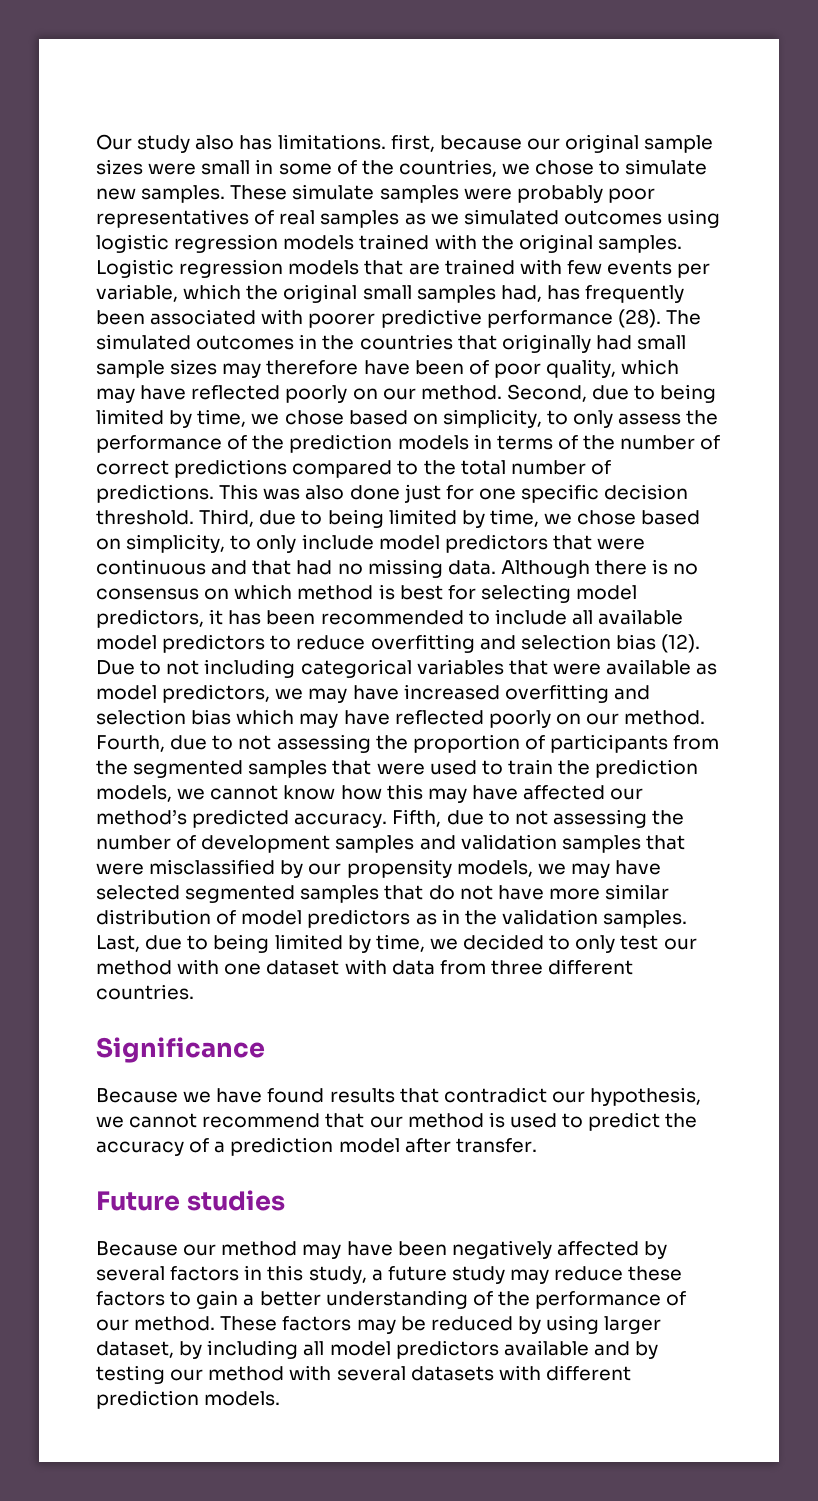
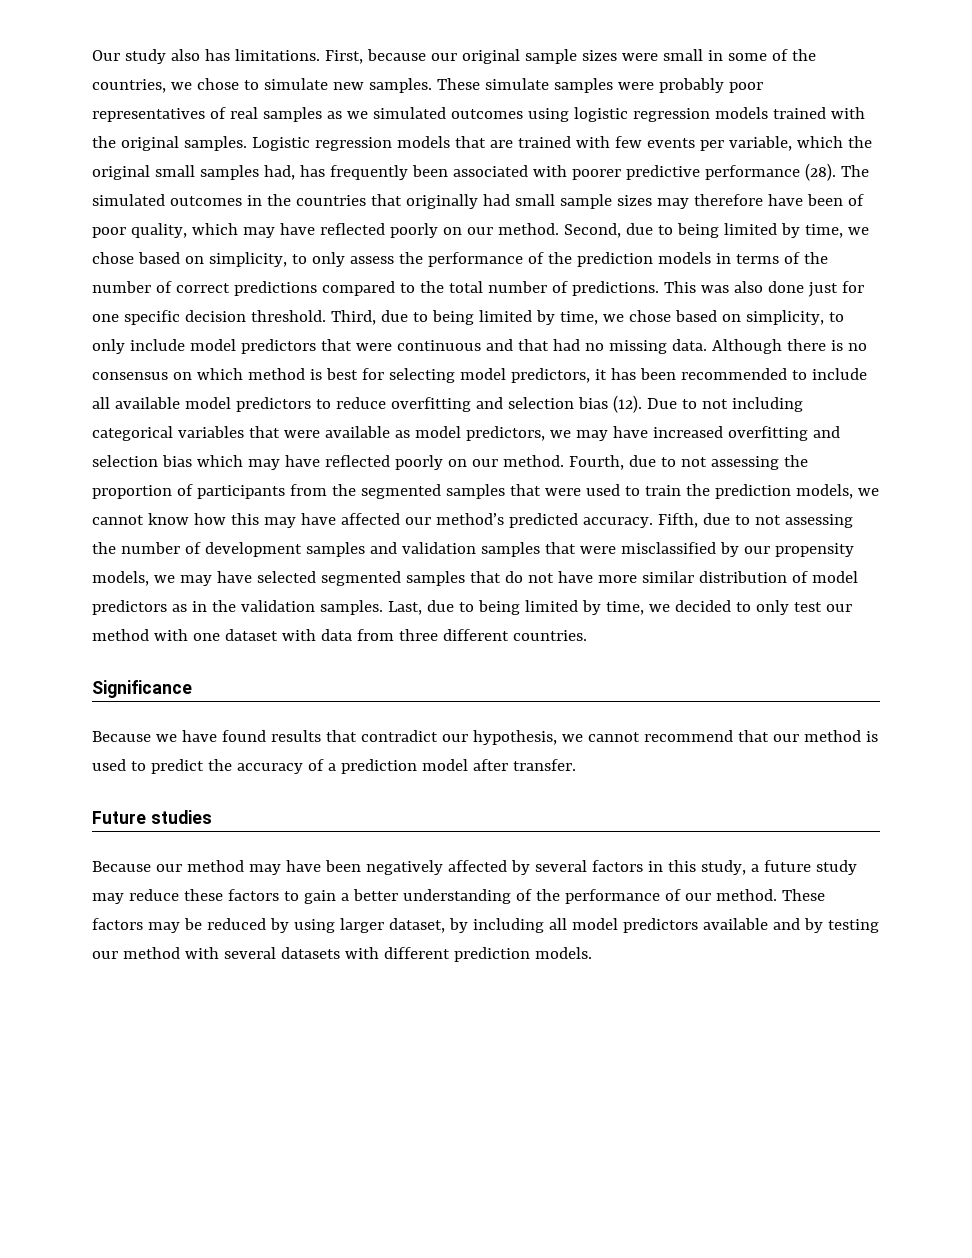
- Our study also has limitations. first, because our original sample sizes were small in some of the countries, we chose to simulate new samples.
+ Our study also has limitations. First, because our original sample sizes were small in some of the countries, we chose to simulate new samples.

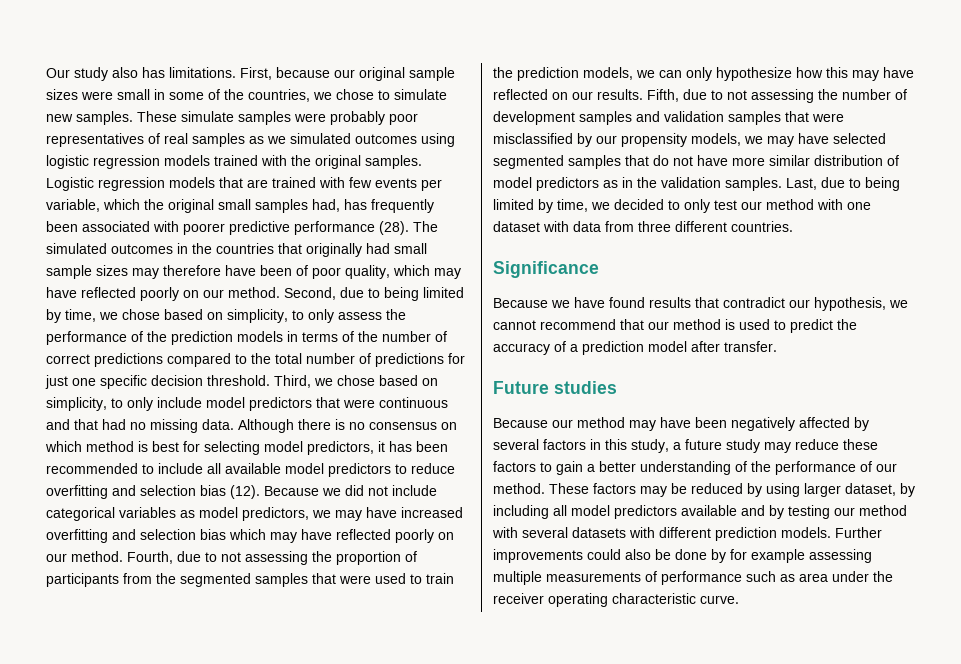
- Second, due to being limited by time, we chose based on simplicity, to only assess the performance of the prediction models in terms of the number of correct predictions compared to the total number of predictions. This was also done just for one specific decision threshold.
+ Second, due to being limited by time, we chose based on simplicity, to only assess the performance of the prediction models in terms of the number of correct predictions compared to the total number of predictions for just one specific decision threshold.
- Third, due to being limited by time, we chose based on simplicity, to only include model predictors that were continuous and that had no missing data.
+ Third, we chose based on simplicity, to only include model predictors that were continuous and that had no missing data.
- Due to not including categorical variables that were available as model predictors, we may have increased overfitting and selection bias which may have reflected poorly on our method.
+ Because we did not include categorical variables as model predictors, we may have increased overfitting and selection bias which may have reflected poorly on our method.
- Fourth, due to not assessing the proportion of participants from the segmented samples that were used to train the prediction models, we cannot know how this may have affected our method’s predicted accuracy.
+ Fourth, due to not assessing the proportion of participants from the segmented samples that were used to train the prediction models, we can only hypothesize how this may have reflected on our results.
+ Further improvements could also be done by for example assessing multiple measurements of performance such as area under the receiver operating characteristic curve.

